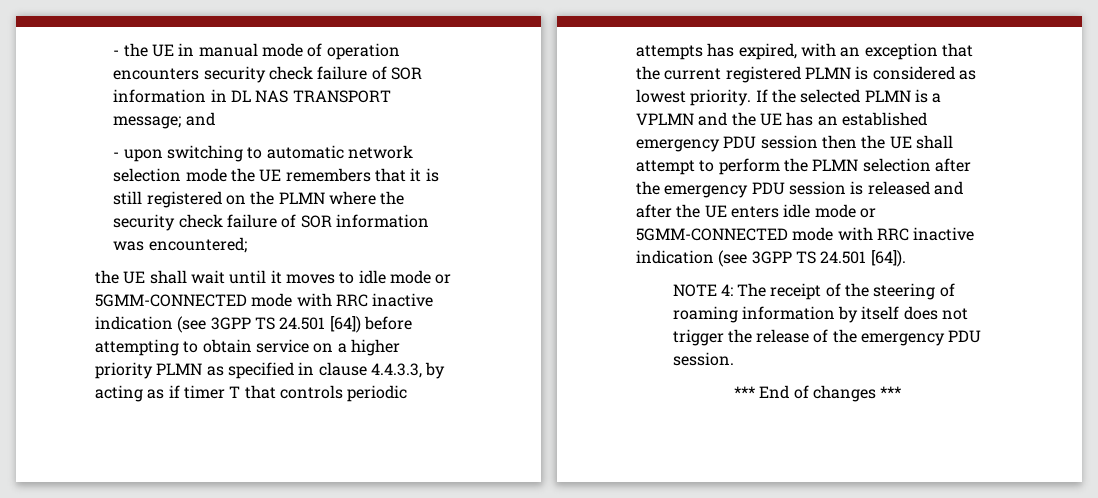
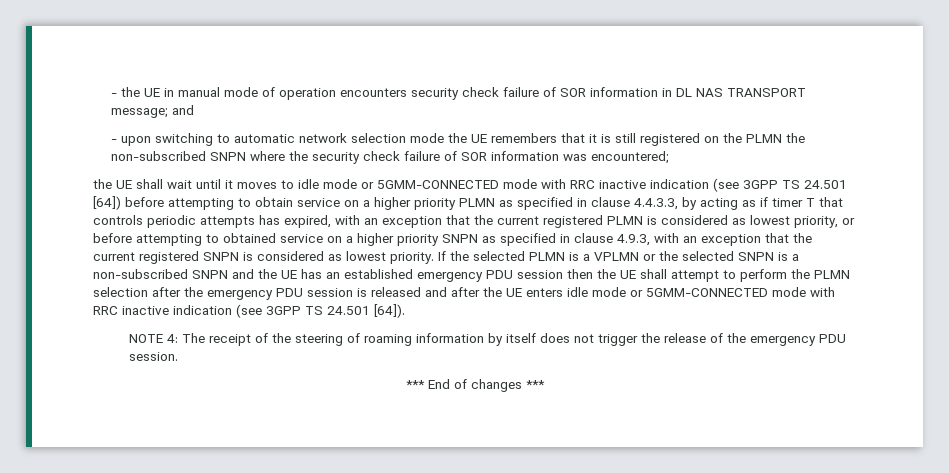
- - upon switching to automatic network selection mode the UE remembers that it is still registered on the PLMN where the security check failure of SOR information was encountered;
+ - upon switching to automatic network selection mode the UE remembers that it is still registered on the PLMN the non-subscribed SNPN where the security check failure of SOR information was encountered;
- the UE shall wait until it moves to idle mode or 5GMM-CONNECTED mode with RRC inactive indication (see 3GPP TS 24.501 [64]) before attempting to obtain service on a higher priority PLMN as specified in clause 4.4.3.3, by acting as if timer T that controls periodic attempts has expired, with an exception that the current registered PLMN is considered as lowest priority.
+ the UE shall wait until it moves to idle mode or 5GMM-CONNECTED mode with RRC inactive indication (see 3GPP TS 24.501 [64]) before attempting to obtain service on a higher priority PLMN as specified in clause 4.4.3.3, by acting as if timer T that controls periodic attempts has expired, with an exception that the current registered PLMN is considered as lowest priority, or before attempting to obtained service on a higher priority SNPN as specified in clause 4.9.3, with an exception that the current registered SNPN is considered as lowest priority.
- If the selected PLMN is a VPLMN and the UE has an established emergency PDU session then the UE shall attempt to perform the PLMN selection after the emergency PDU session is released and after the UE enters idle mode or 5GMM-CONNECTED mode with RRC inactive indication (see 3GPP TS 24.501 [64]).
+ If the selected PLMN is a VPLMN or the selected SNPN is a non-subscribed SNPN and the UE has an established emergency PDU session then the UE shall attempt to perform the PLMN selection after the emergency PDU session is released and after the UE enters idle mode or 5GMM-CONNECTED mode with RRC inactive indication (see 3GPP TS 24.501 [64]).

